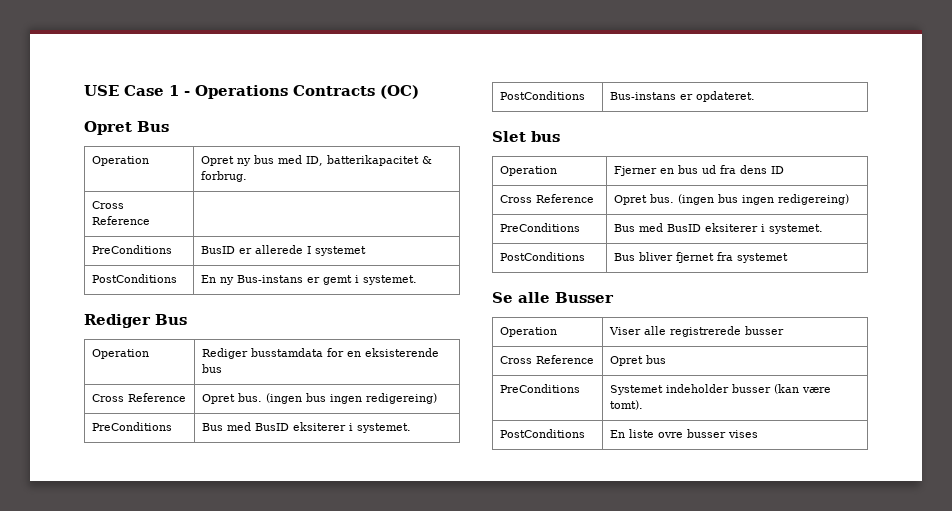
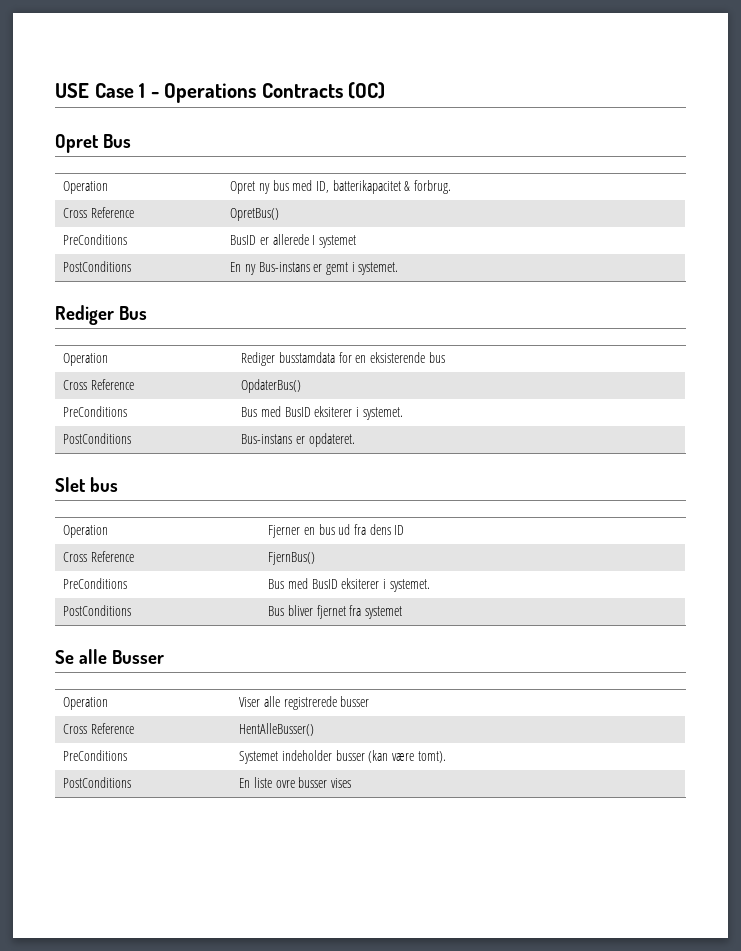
  Operation | Opret ny bus med ID, batterikapacitet & forbrug.
- Cross Reference |
+ Cross Reference | OpretBus()
  Operation | Rediger busstamdata for en eksisterende bus
- Cross Reference | Opret bus. (ingen bus ingen redigereing)
+ Cross Reference | OpdaterBus()
  Operation | Fjerner en bus ud fra dens ID
- Cross Reference | Opret bus. (ingen bus ingen redigereing)
+ Cross Reference | FjernBus()
- Cross Reference | Opret bus
+ Cross Reference | HentAlleBusser()

